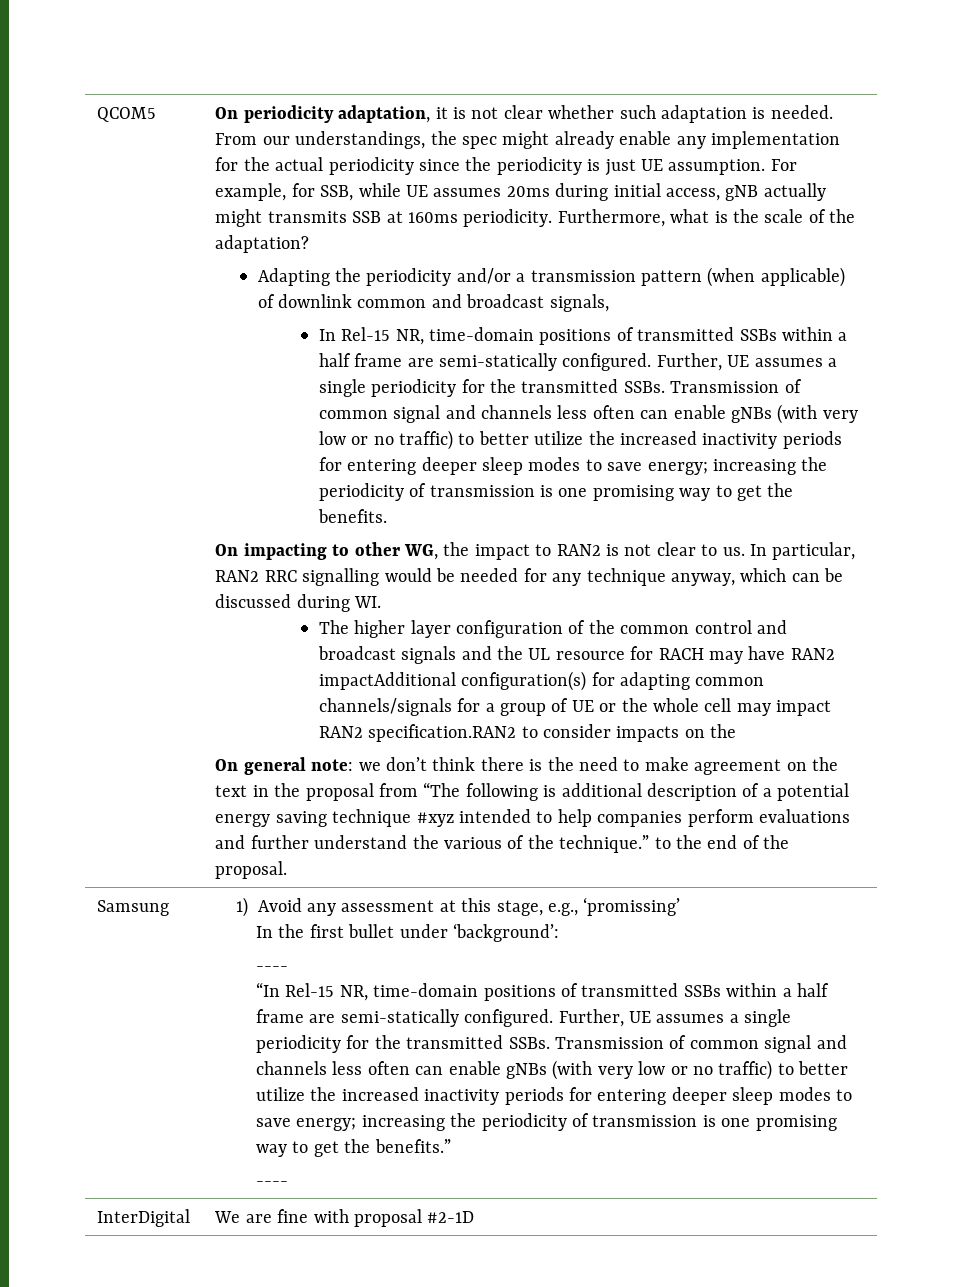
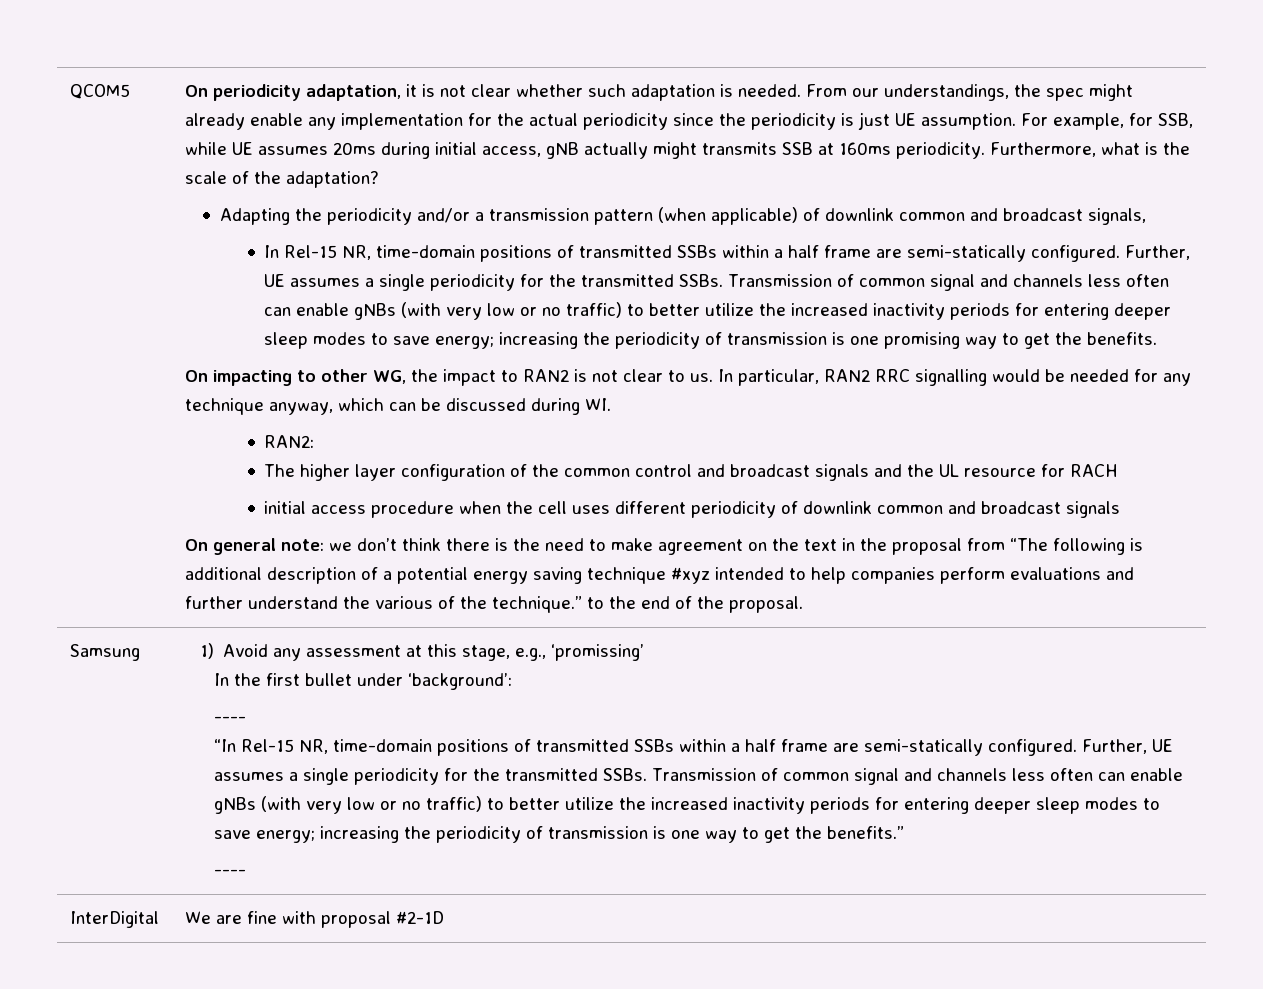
+ RAN2:
- The higher layer configuration of the common control and broadcast signals and the UL resource for RACH may have RAN2 impactAdditional configuration(s) for adapting common channels/signals for a group of UE or the whole cell may impact RAN2 specification.RAN2 to consider impacts on the
+ The higher layer configuration of the common control and broadcast signals and the UL resource for RACH
+ initial access procedure when the cell uses different periodicity of downlink common and broadcast signals
- Transmission of common signal and channels less often can enable gNBs (with very low or no traffic) to better utilize the increased inactivity periods for entering deeper sleep modes to save energy; increasing the periodicity of transmission is one promising way to get the benefits.”
+ Transmission of common signal and channels less often can enable gNBs (with very low or no traffic) to better utilize the increased inactivity periods for entering deeper sleep modes to save energy; increasing the periodicity of transmission is one way to get the benefits.”

